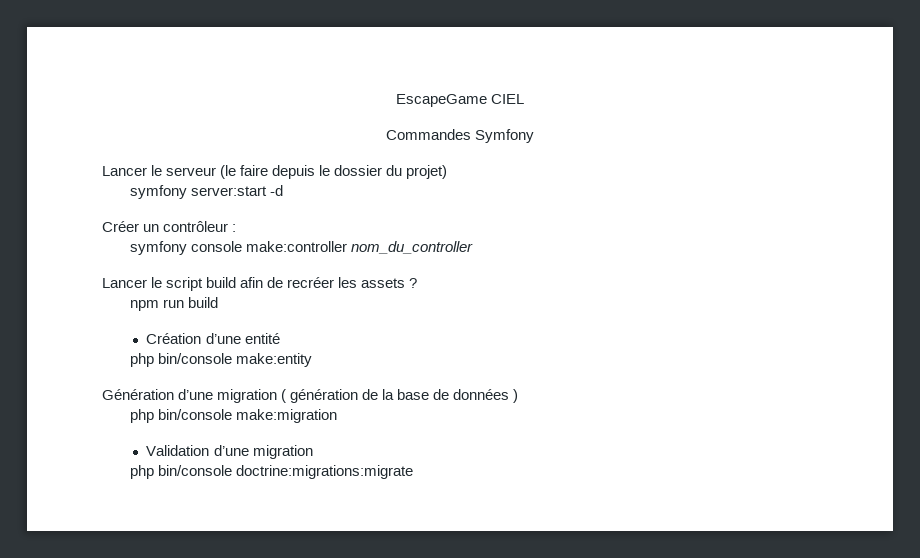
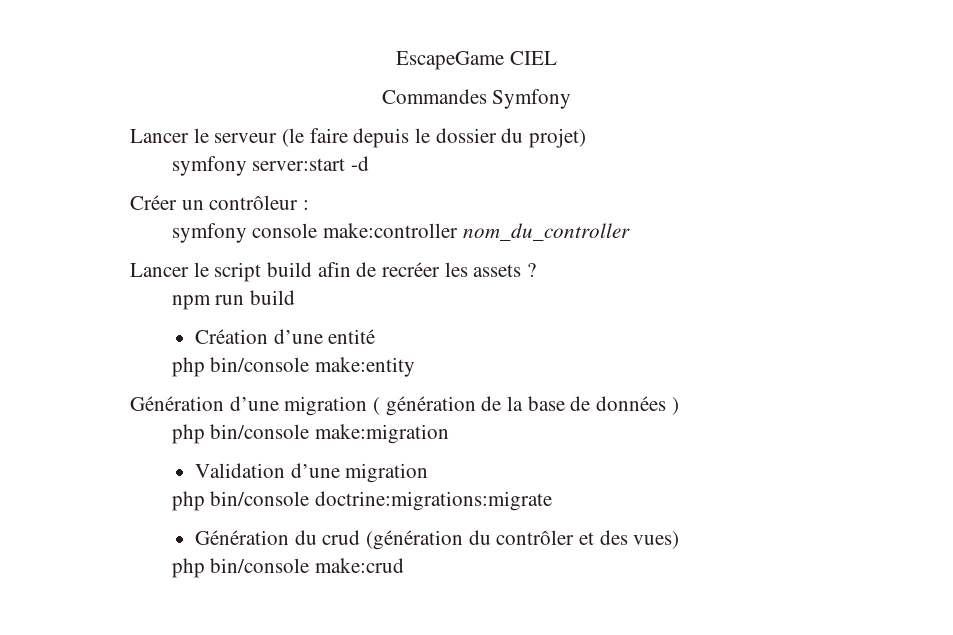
+ Génération du crud (génération du contrôler et des vues)
+ php bin/console make:crud

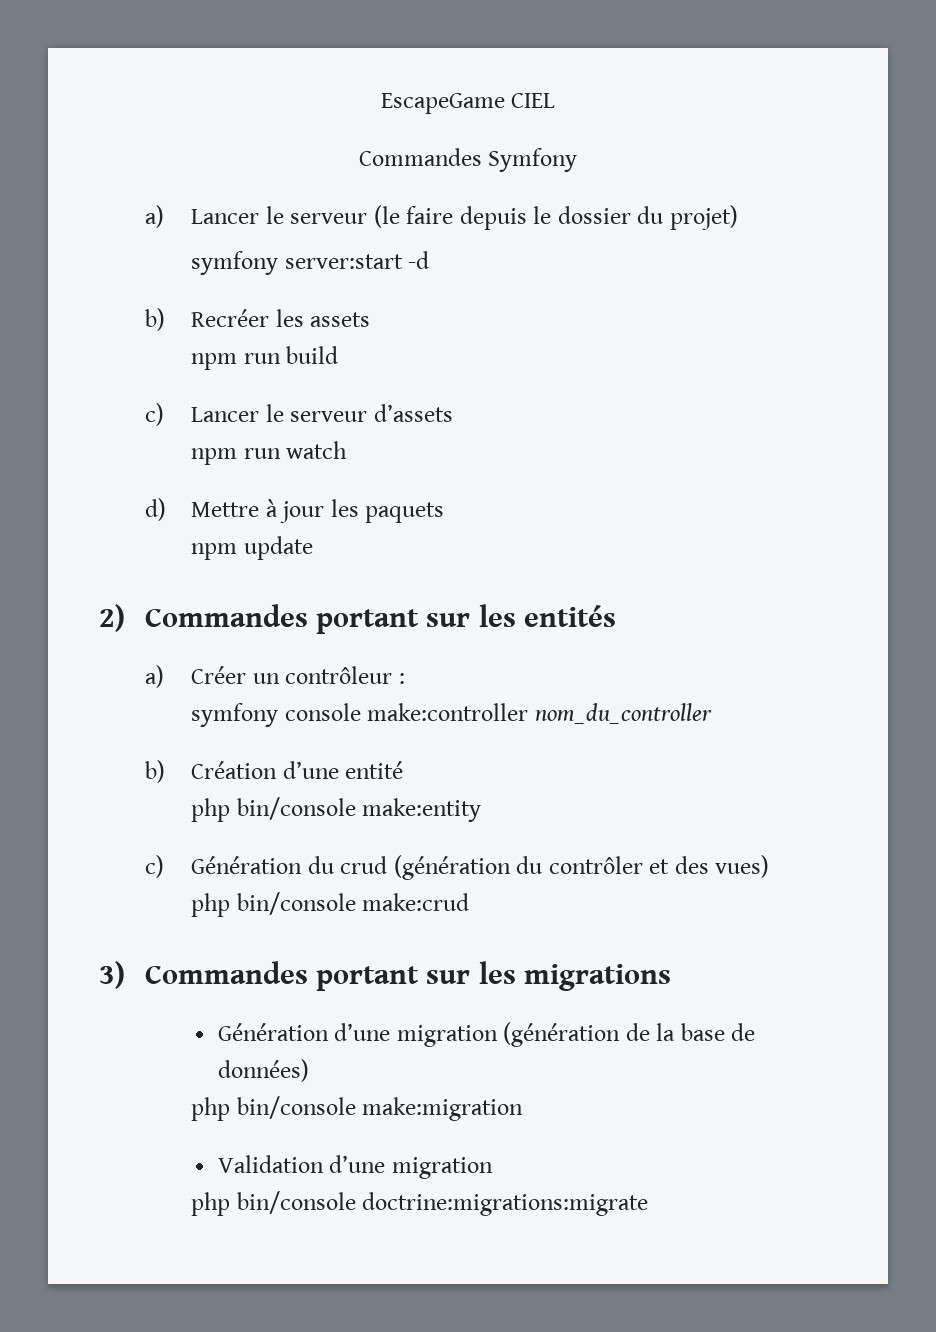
- Lancer le serveur (le faire depuis le dossier du projet)
+ a) Lancer le serveur (le faire depuis le dossier du projet)
- Créer un contrôleur :
+ b) Recréer les assets
+ npm run build
+ c) Lancer le serveur d’assets
+ npm run watch
+ d) Mettre à jour les paquets
+ npm update
+ 2) Commandes portant sur les entités
+ a) Créer un contrôleur :
- Lancer le script build afin de recréer les assets ?
- npm run build
- Création d’une entité
+ b) Création d’une entité
- Génération d’une migration ( génération de la base de données )
- php bin/console make:migration
- Validation d’une migration
- php bin/console doctrine:migrations:migrate
- Génération du crud (génération du contrôler et des vues)
+ c) Génération du crud (génération du contrôler et des vues)
+ 3) Commandes portant sur les migrations
+ Génération d’une migration (génération de la base de données)
+ php bin/console make:migration
+ Validation d’une migration
+ php bin/console doctrine:migrations:migrate

